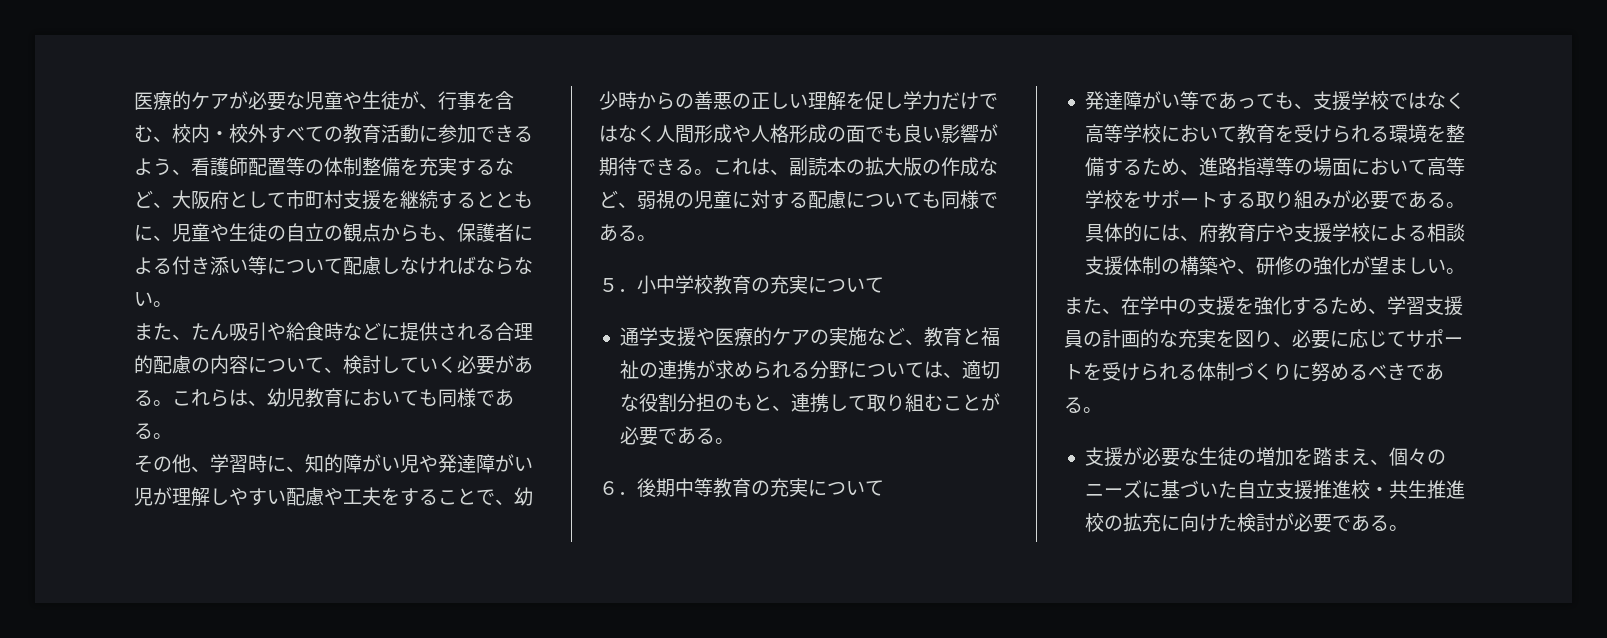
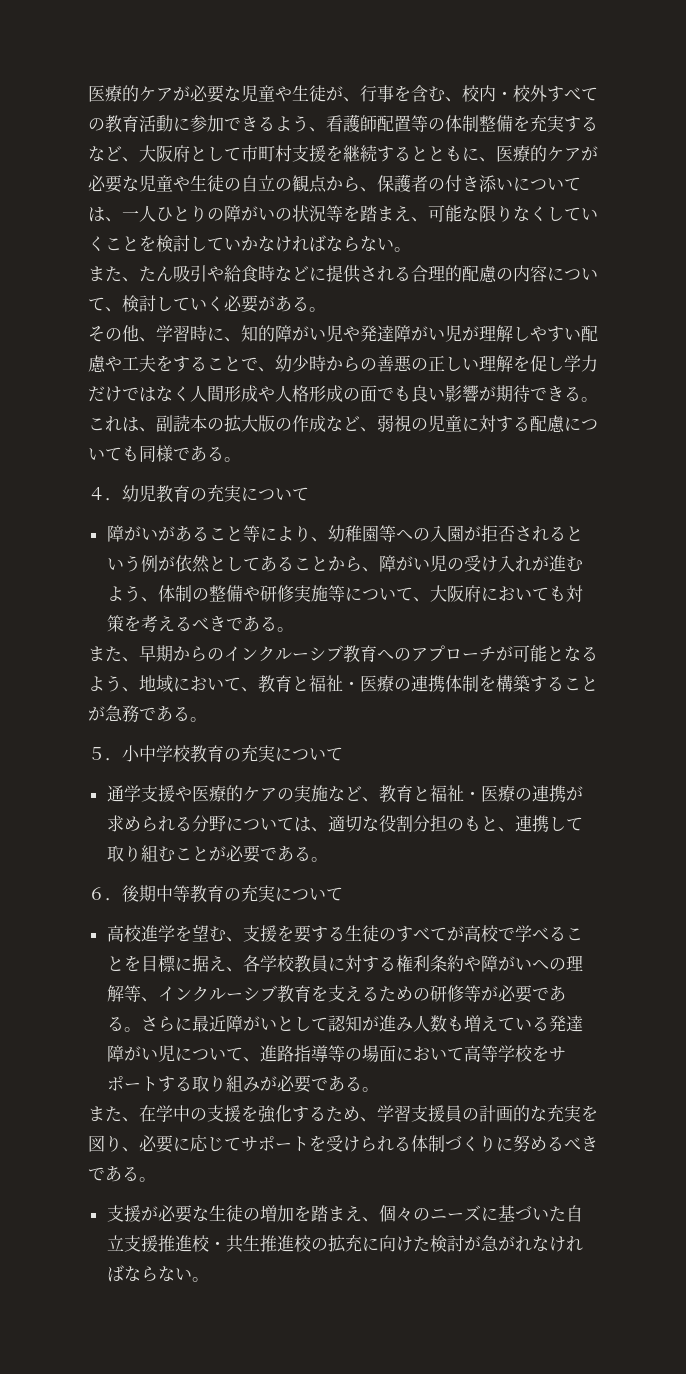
- 医療的ケアが必要な児童や生徒が、行事を含む、校内・校外すべての教育活動に参加できるよう、看護師配置等の体制整備を充実するなど、大阪府として市町村支援を継続するとともに、児童や生徒の自立の観点からも、保護者による付き添い等について配慮しなければならない。
+ 医療的ケアが必要な児童や生徒が、行事を含む、校内・校外すべての教育活動に参加できるよう、看護師配置等の体制整備を充実するなど、大阪府として市町村支援を継続するとともに、医療的ケアが必要な児童や生徒の自立の観点から、保護者の付き添いについては、一人ひとりの障がいの状況等を踏まえ、可能な限りなくしていくことを検討していかなければならない。
- これらは、幼児教育においても同様である。
+ ４．幼児教育の充実について
+ 障がいがあること等により、幼稚園等への入園が拒否されるという例が依然としてあることから、障がい児の受け入れが進むよう、体制の整備や研修実施等について、大阪府においても対策を考えるべきである。
+ また、早期からのインクルーシブ教育へのアプローチが可能となるよう、地域において、教育と福祉・医療の連携体制を構築することが急務である。
- 通学支援や医療的ケアの実施など、教育と福祉の連携が求められる分野については、適切な役割分担のもと、連携して取り組むことが必要である。
+ 通学支援や医療的ケアの実施など、教育と福祉・医療の連携が求められる分野については、適切な役割分担のもと、連携して取り組むことが必要である。
- 発達障がい等であっても、支援学校ではなく高等学校において教育を受けられる環境を整備するため、進路指導等の場面において高等学校をサポートする取り組みが必要である。具体的には、府教育庁や支援学校による相談支援体制の構築や、研修の強化が望ましい。
+ 高校進学を望む、支援を要する生徒のすべてが高校で学べることを目標に据え、各学校教員に対する権利条約や障がいへの理解等、インクルーシブ教育を支えるための研修等が必要である。さらに最近障がいとして認知が進み人数も増えている発達障がい児について、進路指導等の場面において高等学校をサポートする取り組みが必要である。
- 支援が必要な生徒の増加を踏まえ、個々のニーズに基づいた自立支援推進校・共生推進校の拡充に向けた検討が必要である。
+ 支援が必要な生徒の増加を踏まえ、個々のニーズに基づいた自立支援推進校・共生推進校の拡充に向けた検討が急がれなければならない。

